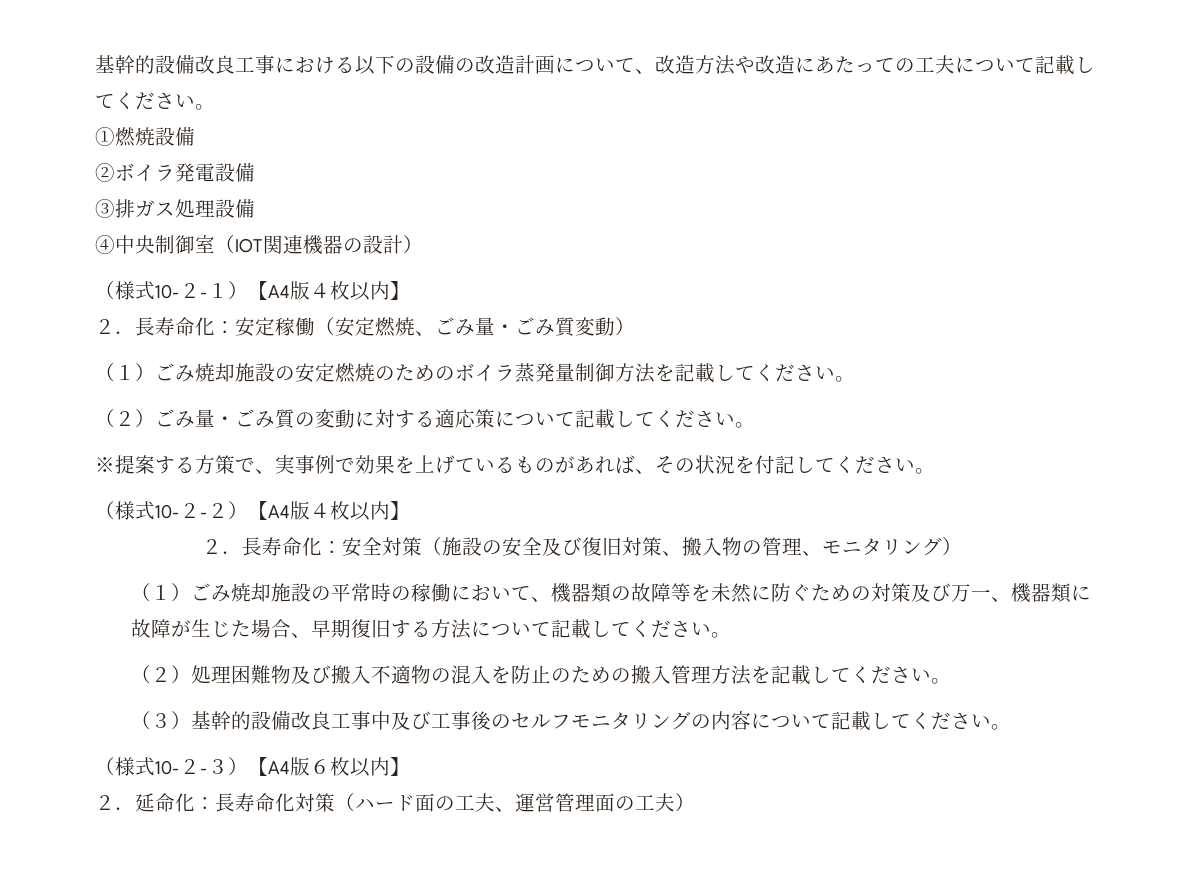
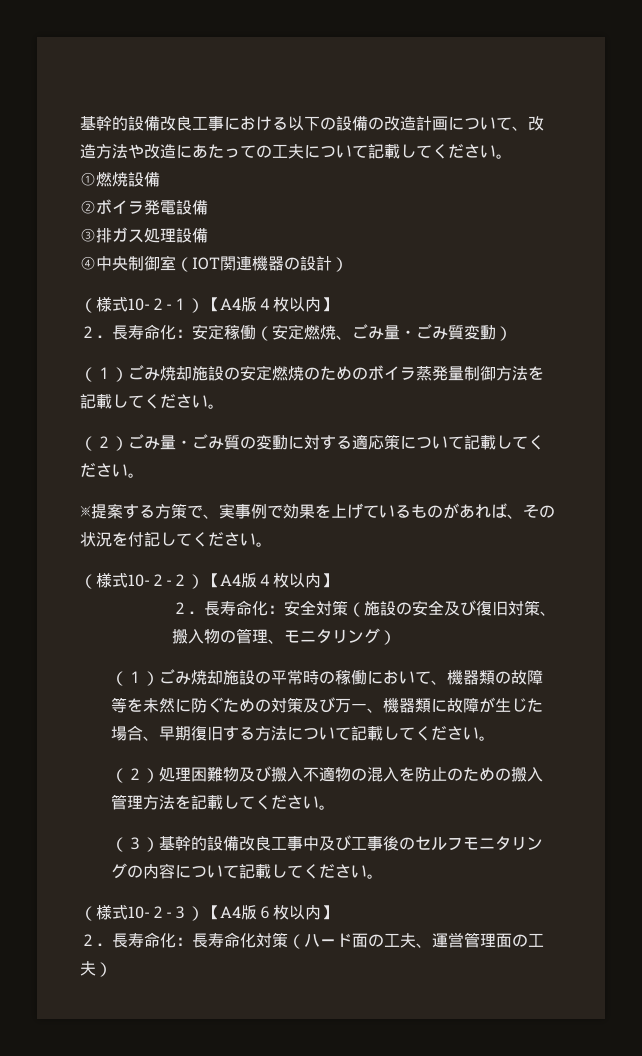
- ２．延命化：長寿命化対策（ハード面の工夫、運営管理面の工夫）
+ ２．長寿命化：長寿命化対策（ハード面の工夫、運営管理面の工夫）

